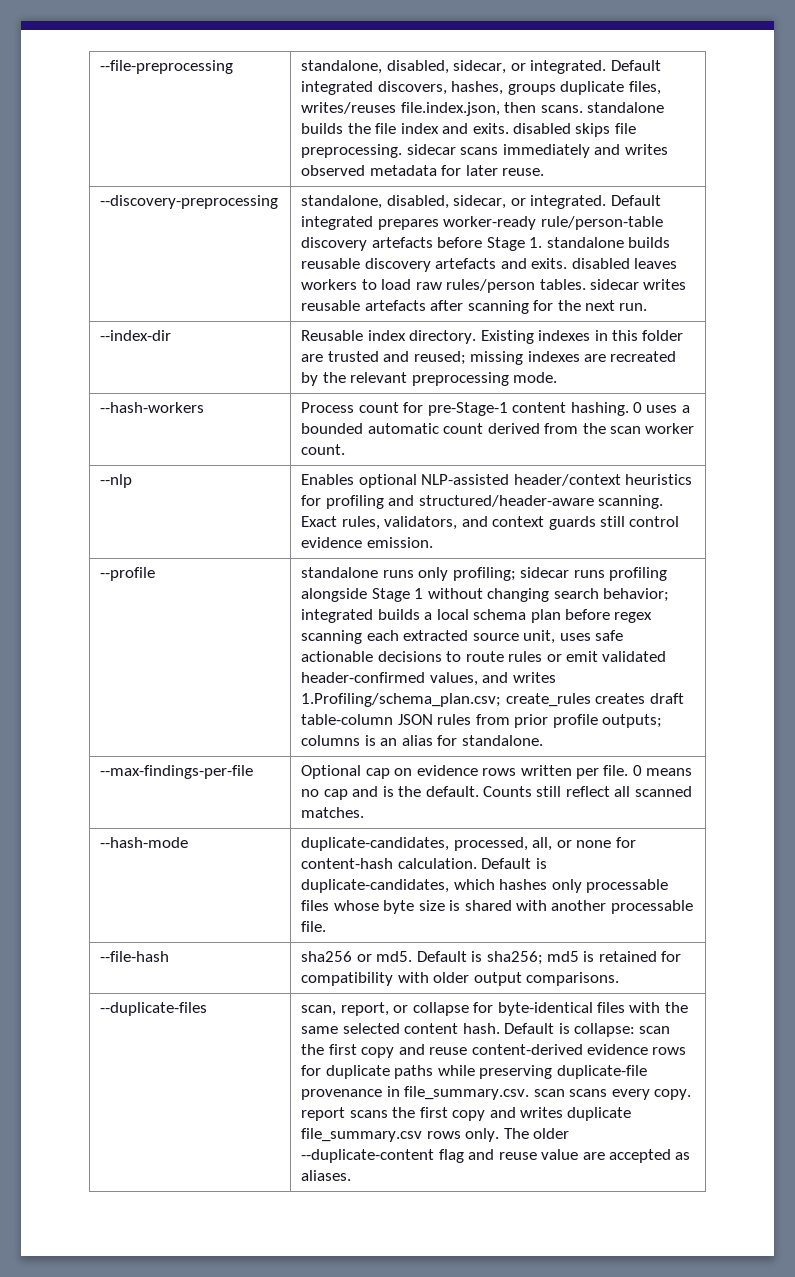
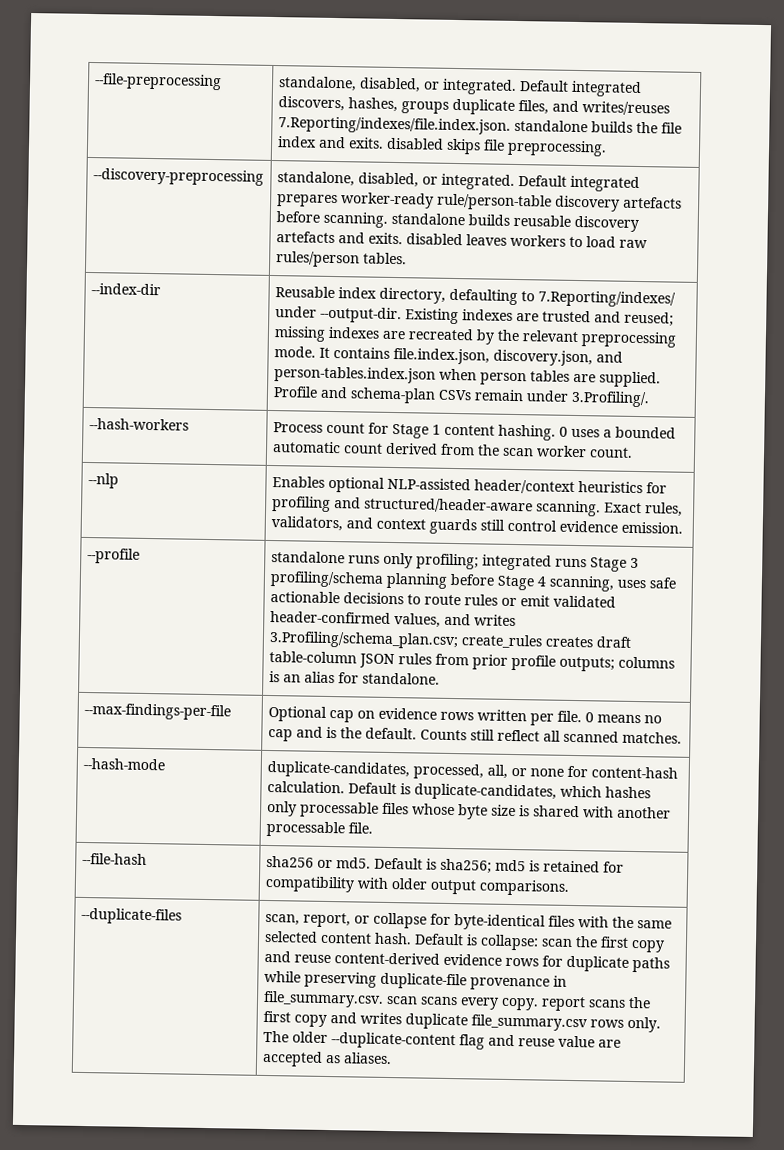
- --file-preprocessing | standalone, disabled, sidecar, or integrated. Default integrated discovers, hashes, groups duplicate files, writes/reuses file.index.json, then scans. standalone builds the file index and exits. disabled skips file preprocessing. sidecar scans immediately and writes observed metadata for later reuse.
+ --file-preprocessing | standalone, disabled, or integrated. Default integrated discovers, hashes, groups duplicate files, and writes/reuses 7.Reporting/indexes/file.index.json. standalone builds the file index and exits. disabled skips file preprocessing.
- --discovery-preprocessing | standalone, disabled, sidecar, or integrated.
+ --discovery-preprocessing | standalone, disabled, or integrated.
- Default integrated prepares worker-ready rule/person-table discovery artefacts before Stage 1. standalone builds reusable discovery artefacts and exits. disabled leaves workers to load raw rules/person tables. sidecar writes reusable artefacts after scanning for the next run.
- --index-dir | Reusable index directory. Existing indexes in this folder are trusted and reused; missing indexes are recreated by the relevant preprocessing mode.
+ Default integrated prepares worker-ready rule/person-table discovery artefacts before scanning. standalone builds reusable discovery artefacts and exits. disabled leaves workers to load raw rules/person tables.
+ --index-dir | Reusable index directory, defaulting to 7.Reporting/indexes/ under --output-dir. Existing indexes are trusted and reused; missing indexes are recreated by the relevant preprocessing mode. It contains file.index.json, discovery.json, and person-tables.index.json when person tables are supplied. Profile and schema-plan CSVs remain under 3.Profiling/.
- --hash-workers | Process count for pre-Stage-1 content hashing. 0 uses a bounded automatic count derived from the scan worker count.
+ --hash-workers | Process count for Stage 1 content hashing. 0 uses a bounded automatic count derived from the scan worker count.
- standalone runs only profiling; sidecar runs profiling alongside Stage 1 without changing search behavior; integrated builds a local schema plan before regex scanning each extracted source unit, uses safe actionable decisions to route rules or emit validated header-confirmed values, and writes 1.Profiling/schema_plan.csv; create_rules creates draft table-column JSON rules from prior profile outputs; columns is an alias for standalone.
+ standalone runs only profiling; integrated runs Stage 3 profiling/schema planning before Stage 4 scanning, uses safe actionable decisions to route rules or emit validated header-confirmed values, and writes 3.Profiling/schema_plan.csv; create_rules creates draft table-column JSON rules from prior profile outputs; columns is an alias for standalone.

